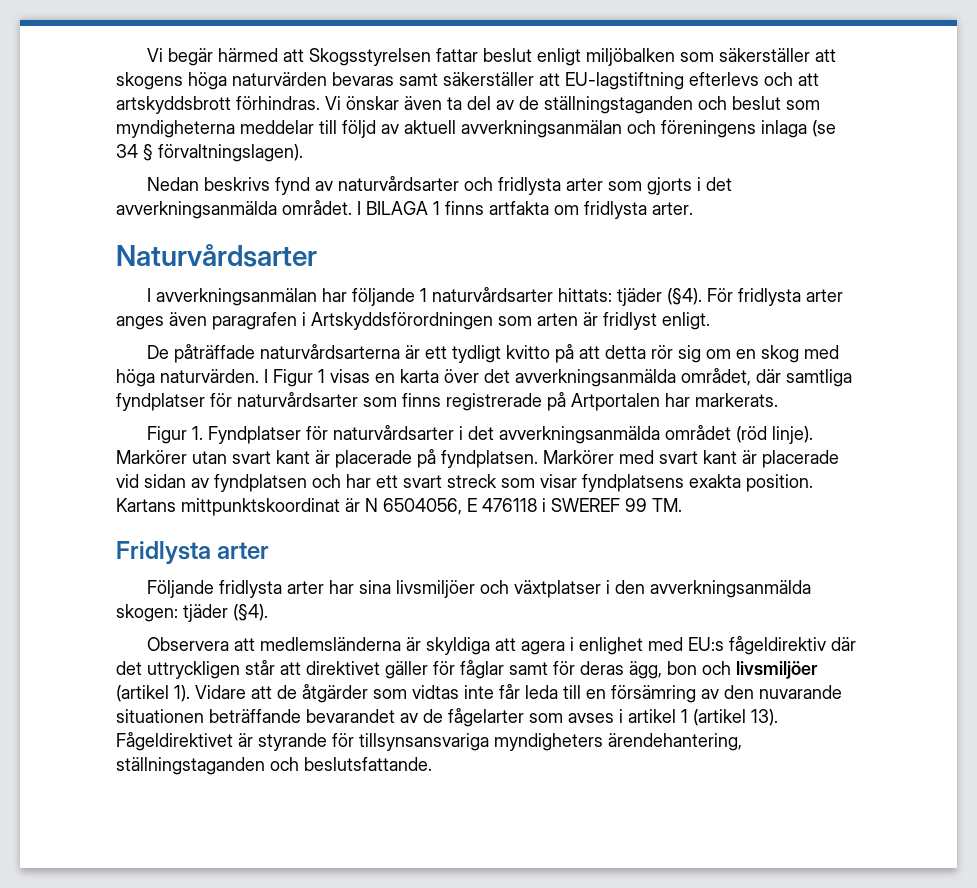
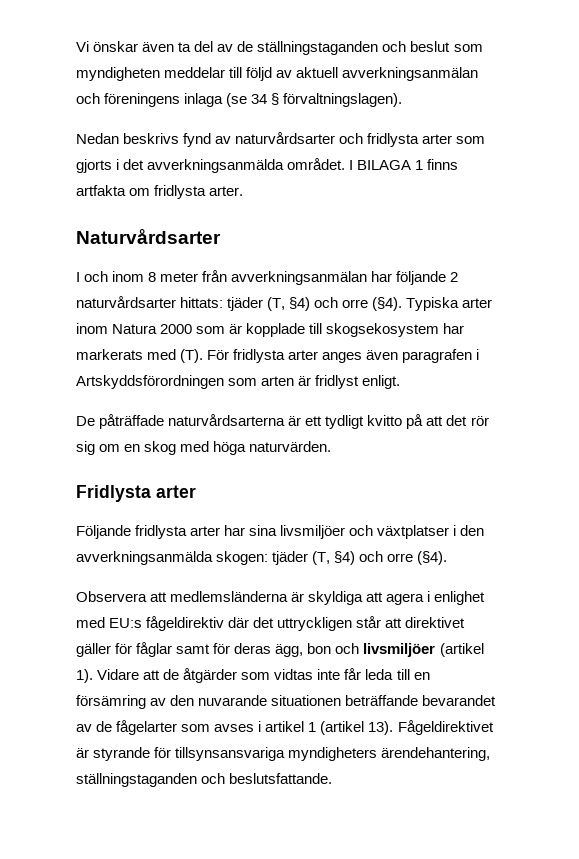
- Vi begär härmed att Skogsstyrelsen fattar beslut enligt miljöbalken som säkerställer att skogens höga naturvärden bevaras samt säkerställer att EU-lagstiftning efterlevs och att artskyddsbrott förhindras. Vi önskar även ta del av de ställningstaganden och beslut som myndigheterna meddelar till följd av aktuell avverkningsanmälan och föreningens inlaga (se 34 § förvaltningslagen).
+ Vi önskar även ta del av de ställningstaganden och beslut som myndigheten meddelar till följd av aktuell avverkningsanmälan och föreningens inlaga (se 34 § förvaltningslagen).
- I avverkningsanmälan har följande 1 naturvårdsarter hittats: tjäder (§4). För fridlysta arter anges även paragrafen i Artskyddsförordningen som arten är fridlyst enligt.
+ I och inom 8 meter från avverkningsanmälan har följande 2 naturvårdsarter hittats: tjäder (T, §4) och orre (§4). Typiska arter inom Natura 2000 som är kopplade till skogsekosystem har markerats med (T). För fridlysta arter anges även paragrafen i Artskyddsförordningen som arten är fridlyst enligt.
- De påträffade naturvårdsarterna är ett tydligt kvitto på att detta rör sig om en skog med höga naturvärden. I Figur 1 visas en karta över det avverkningsanmälda området, där samtliga fyndplatser för naturvårdsarter som finns registrerade på Artportalen har markerats.
- Figur 1. Fyndplatser för naturvårdsarter i det avverkningsanmälda området (röd linje). Markörer utan svart kant är placerade på fyndplatsen. Markörer med svart kant är placerade vid sidan av fyndplatsen och har ett svart streck som visar fyndplatsens exakta position. Kartans mittpunktskoordinat är N 6504056, E 476118 i SWEREF 99 TM.
+ De påträffade naturvårdsarterna är ett tydligt kvitto på att det rör sig om en skog med höga naturvärden.
- Följande fridlysta arter har sina livsmiljöer och växtplatser i den avverkningsanmälda skogen: tjäder (§4).
+ Följande fridlysta arter har sina livsmiljöer och växtplatser i den avverkningsanmälda skogen: tjäder (T, §4) och orre (§4).

